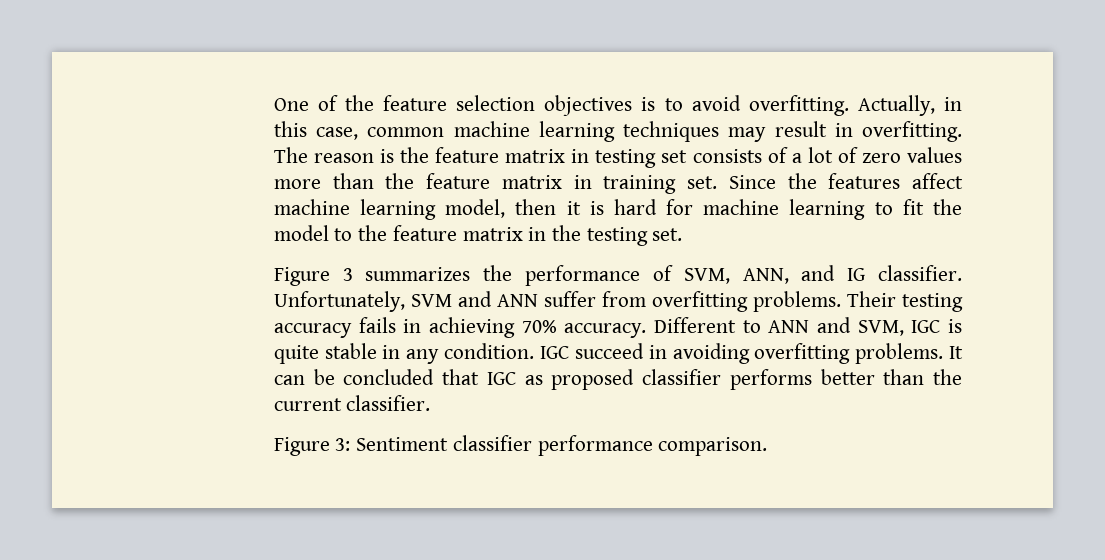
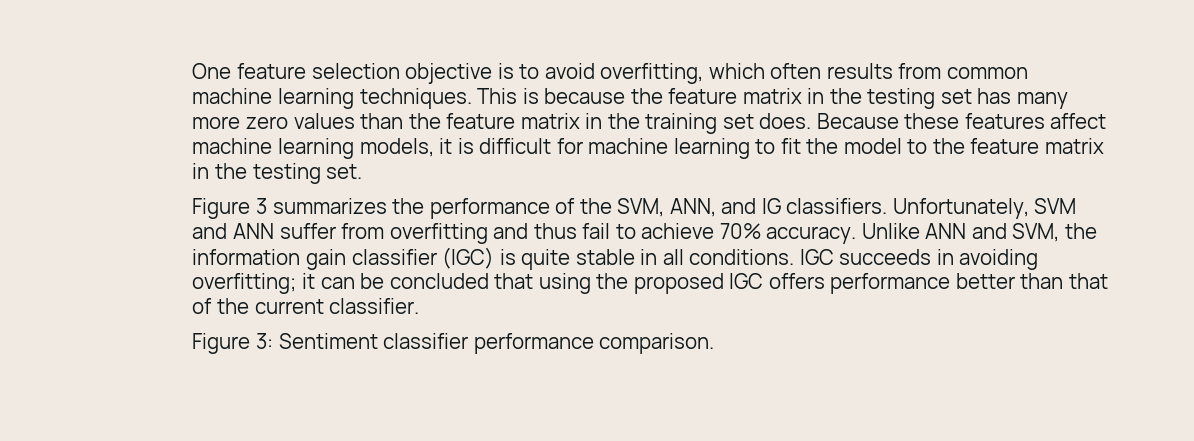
- One of the feature selection objectives is to avoid overfitting. Actually, in this case, common machine learning techniques may result in overfitting. The reason is the feature matrix in testing set consists of a lot of zero values more than the feature matrix in training set. Since the features affect machine learning model, then it is hard for machine learning to fit the model to the feature matrix in the testing set.
+ One feature selection objective is to avoid overfitting, which often results from common machine learning techniques. This is because the feature matrix in the testing set has many more zero values than the feature matrix in the training set does. Because these features affect machine learning models, it is difficult for machine learning to fit the model to the feature matrix in the testing set.
- Figure 3 summarizes the performance of SVM, ANN, and IG classifier.
+ Figure 3 summarizes the performance of the SVM, ANN, and IG classifiers.
- Unfortunately, SVM and ANN suffer from overfitting problems. Their testing accuracy fails in achieving 70% accuracy. Different to ANN and SVM, IGC is quite stable in any condition. IGC succeed in avoiding overfitting problems. It can be concluded that IGC as proposed classifier performs better than the current classifier.
+ Unfortunately, SVM and ANN suffer from overfitting and thus fail to achieve 70% accuracy. Unlike ANN and SVM, the information gain classifier (IGC) is quite stable in all conditions. IGC succeeds in avoiding overfitting; it can be concluded that using the proposed IGC offers performance better than that of the current classifier.

